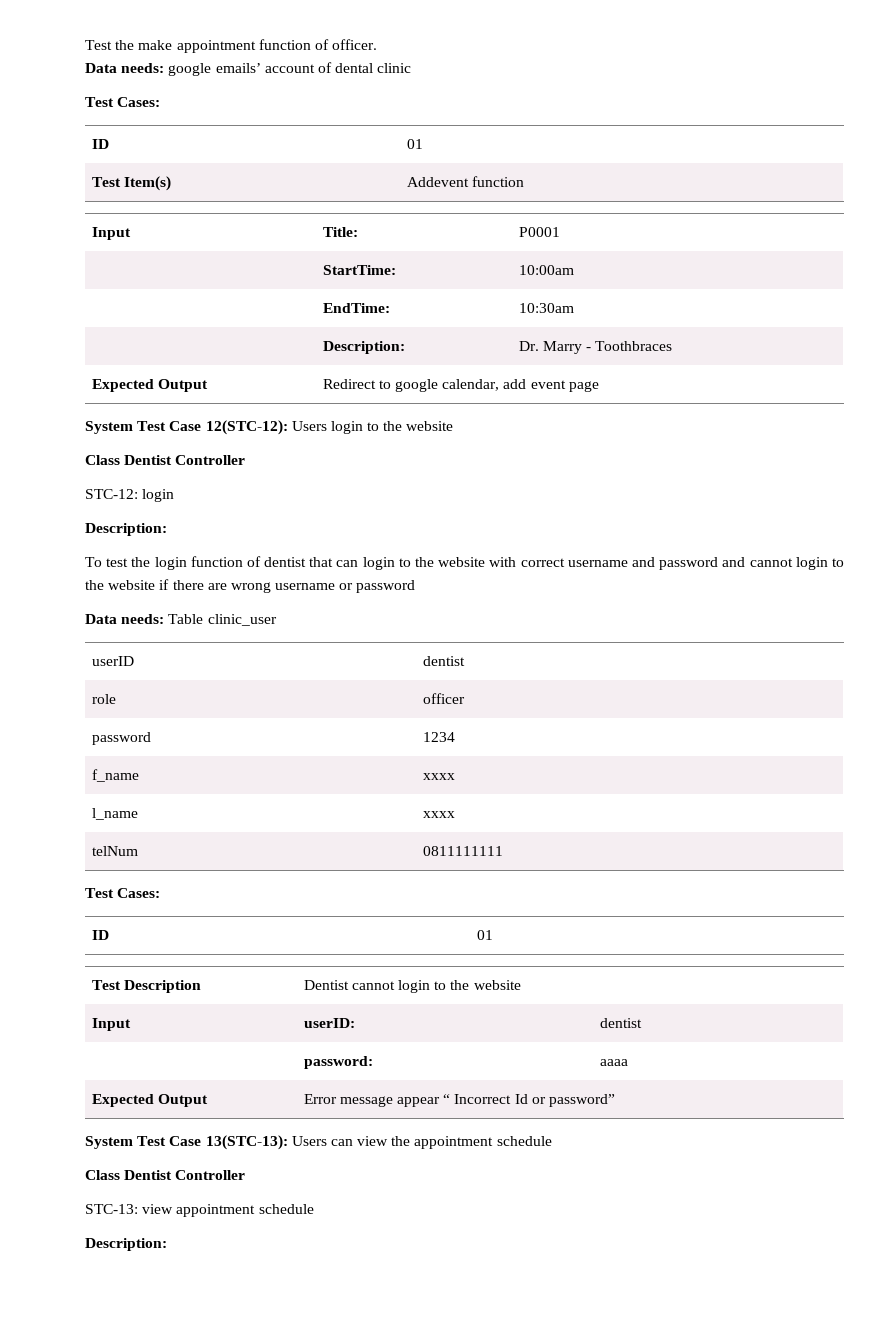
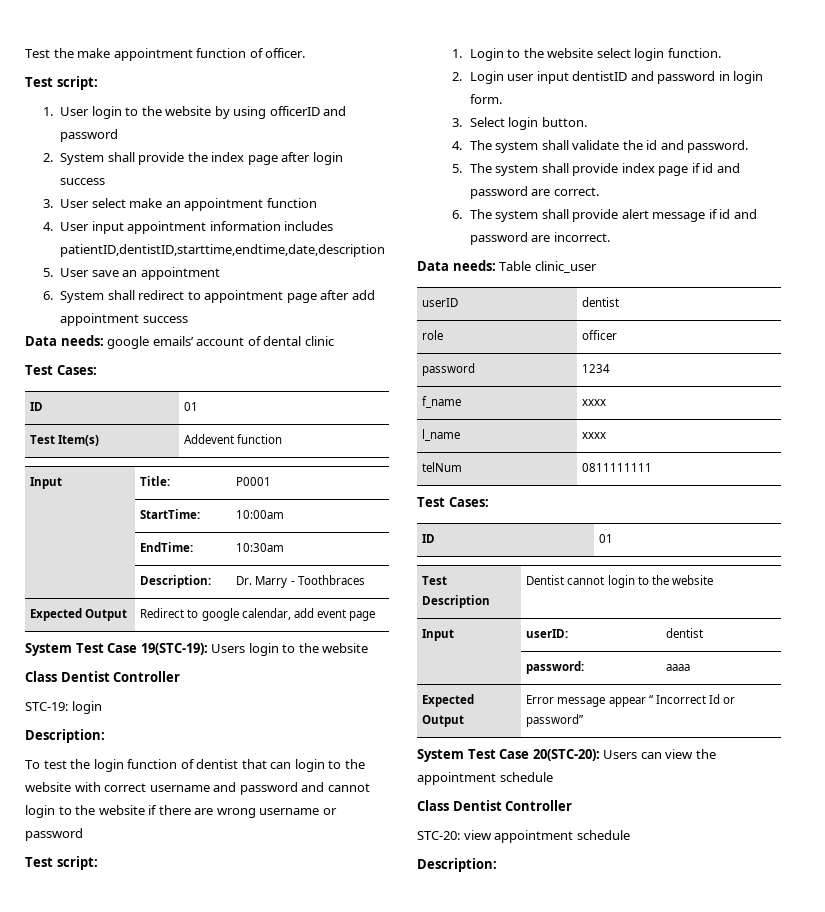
  Test the make appointment function of officer.
+ Test script:
+ 1. User login to the website by using officerID and password
+ 2. System shall provide the index page after login success
+ 3. User select make an appointment function
+ 4. User input appointment information includes patientID,dentistID,starttime,endtime,date,description
+ 5. User save an appointment
+ 6. System shall redirect to appointment page after add appointment success
- System Test Case 12(STC-12): Users login to the website
+ System Test Case 19(STC-19): Users login to the website
- STC-12: login
+ STC-19: login
  To test the login function of dentist that can login to the website with correct username and password and cannot login to the website if there are wrong username or password
+ Test script:
+ 1. Login to the website select login function.
+ 2. Login user input dentistID and password in login form.
+ 3. Select login button.
+ 4. The system shall validate the id and password.
+ 5. The system shall provide index page if id and password are correct.
+ 6. The system shall provide alert message if id and password are incorrect.
- System Test Case 13(STC-13): Users can view the appointment schedule
+ System Test Case 20(STC-20): Users can view the appointment schedule
- STC-13: view appointment schedule
+ STC-20: view appointment schedule

